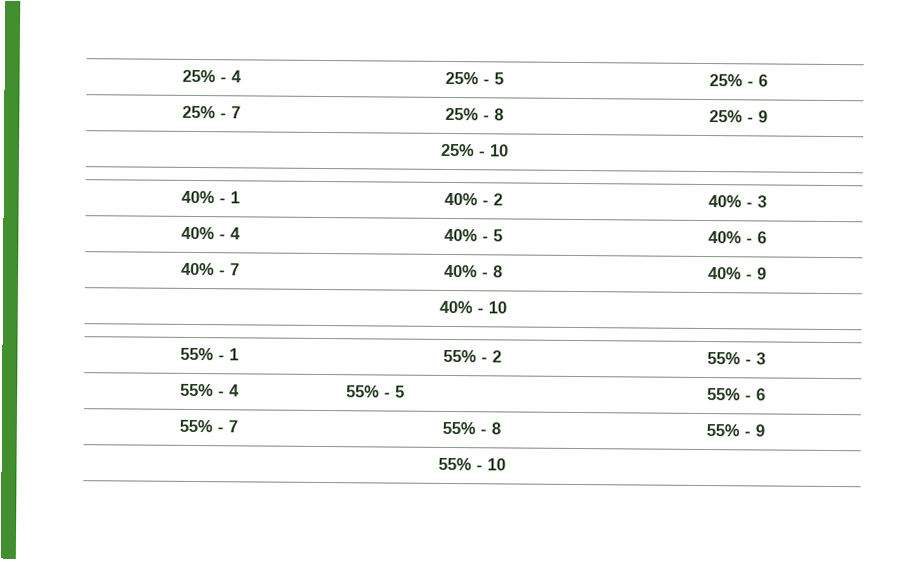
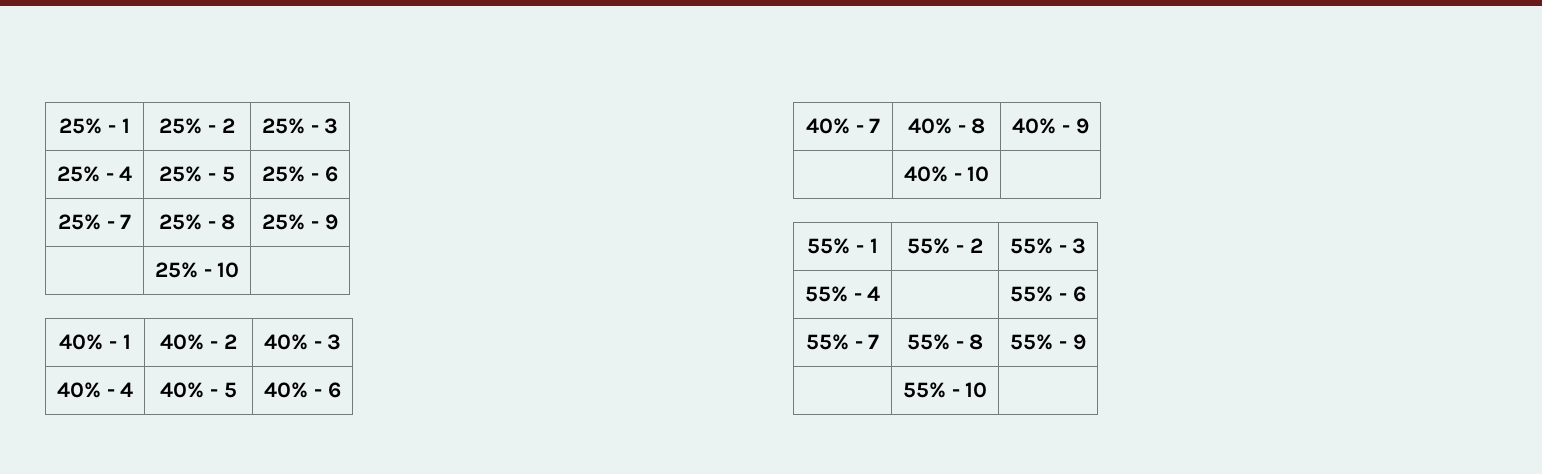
+ 25% - 1 | 25% - 2 | 25% - 3
- 55% - 4 | 55% - 5 | 55% - 6
+ 55% - 4 | | 55% - 6

